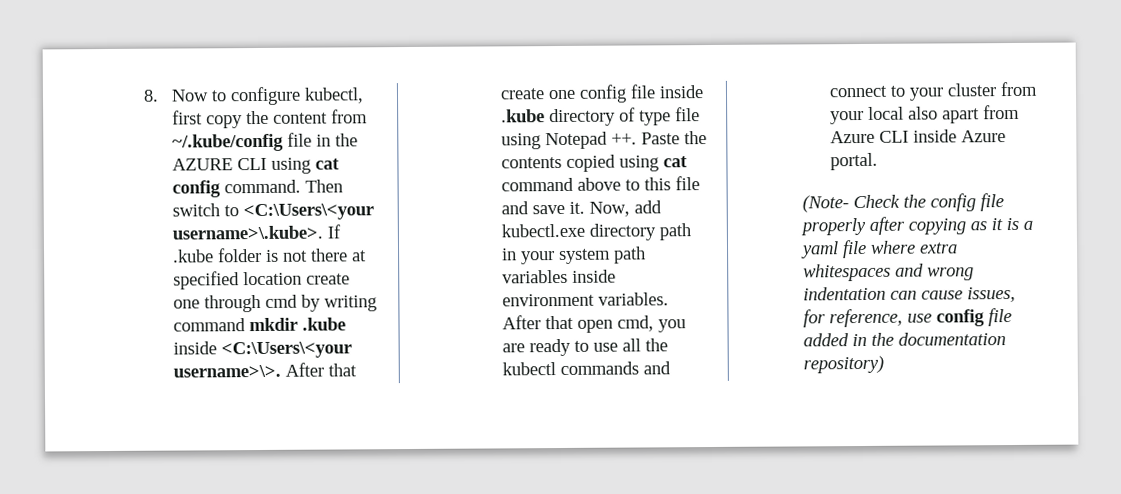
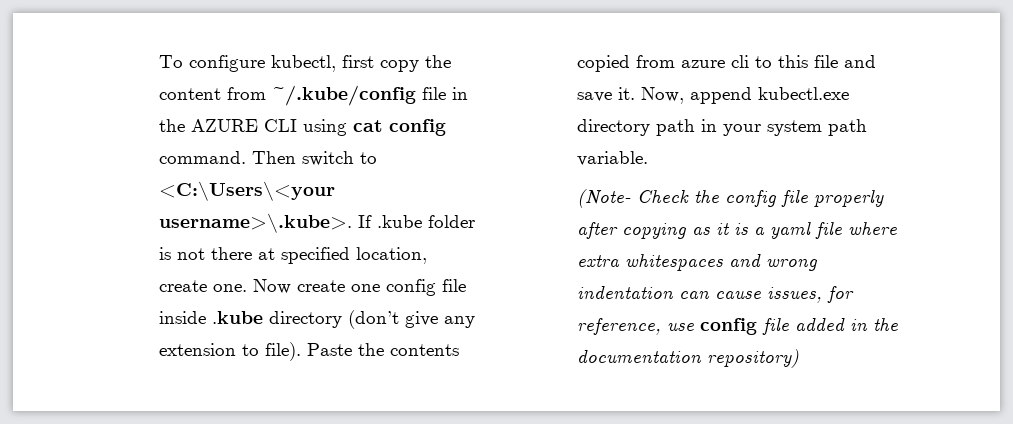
- 8. Now to configure kubectl, first copy the content from ~/.kube/config file in the AZURE CLI using cat config command.
+ To configure kubectl, first copy the content from ~/.kube/config file in the AZURE CLI using cat config command.
- Then switch to <C:\Users\<your username>\.kube>. If .kube folder is not there at specified location create one through cmd by writing command mkdir .kube inside <C:\Users\<your username>\>. After that create one config file inside .kube directory of type file using Notepad ++. Paste the contents copied using cat command above to this file and save it.
+ Then switch to <C:\Users\<your username>\.kube>. If .kube folder is not there at specified location, create one. Now create one config file inside .kube directory (don’t give any extension to file). Paste the contents copied from azure cli to this file and save it.
- Now, add kubectl.exe directory path in your system path variables inside environment variables. After that open cmd, you are ready to use all the kubectl commands and connect to your cluster from your local also apart from Azure CLI inside Azure portal.
+ Now, append kubectl.exe directory path in your system path variable.

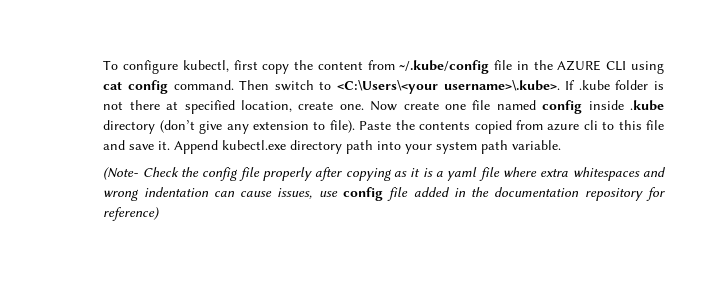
- Now create one config file inside .kube directory (don’t give any extension to file).
+ Now create one file named config inside .kube directory (don’t give any extension to file).
- Now, append kubectl.exe directory path in your system path variable.
+ Append kubectl.exe directory path into your system path variable.
- (Note- Check the config file properly after copying as it is a yaml file where extra whitespaces and wrong indentation can cause issues, for reference, use config file added in the documentation repository)
+ (Note- Check the config file properly after copying as it is a yaml file where extra whitespaces and wrong indentation can cause issues, use config file added in the documentation repository for reference)

